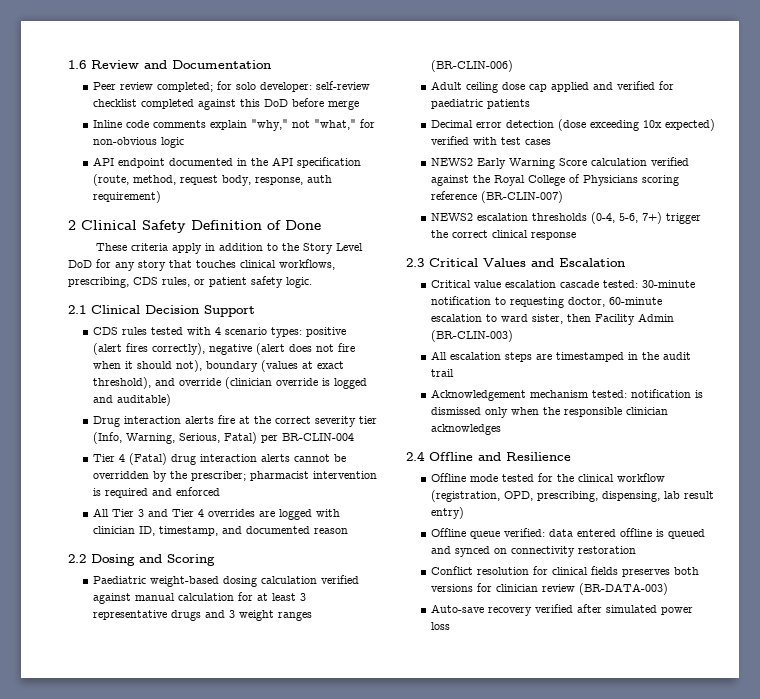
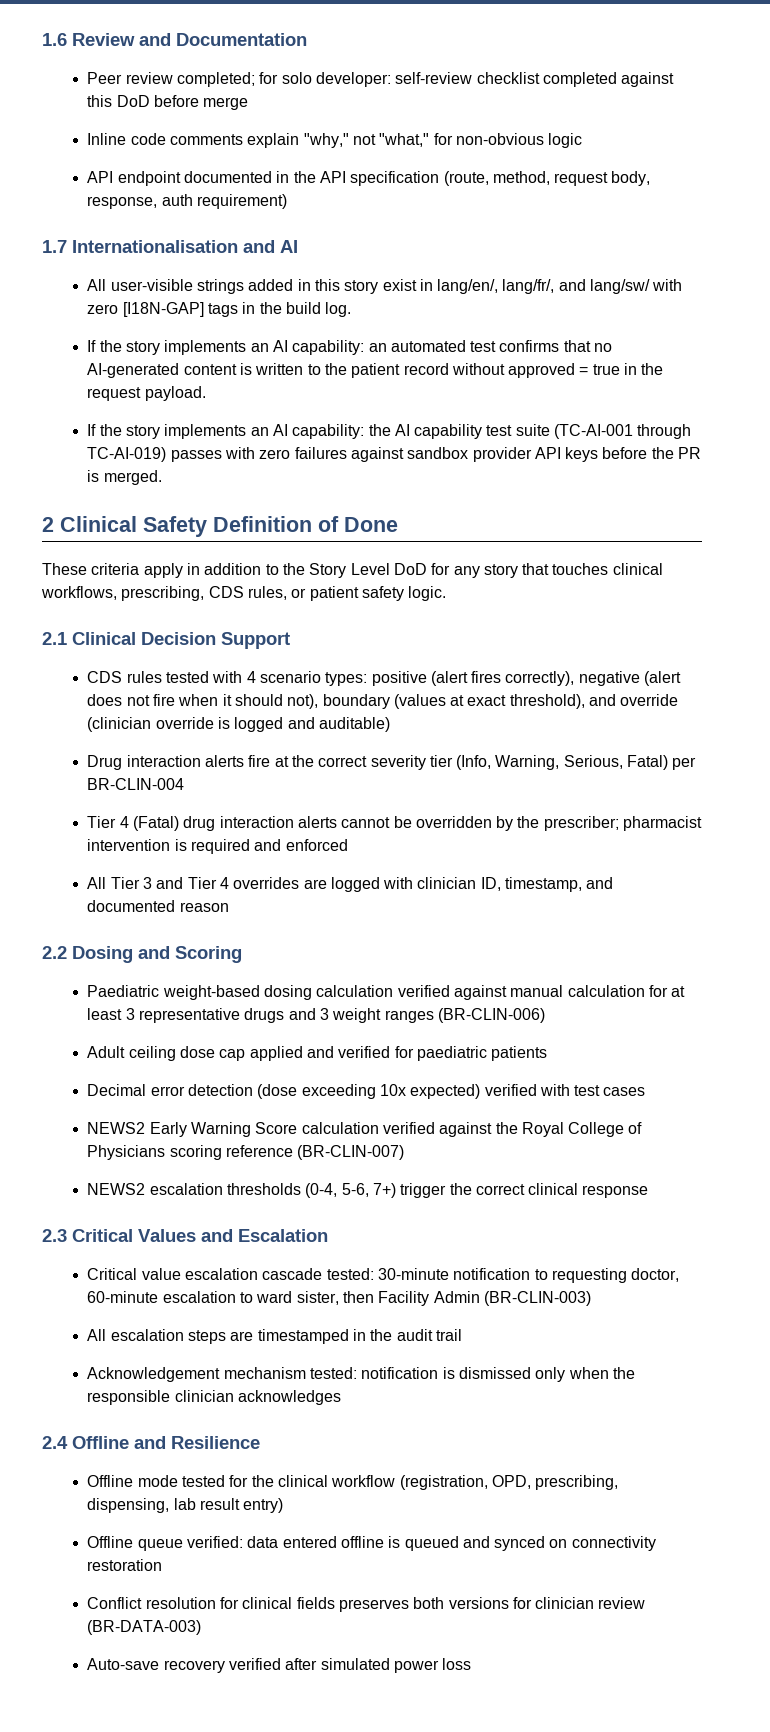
+ 1.7 Internationalisation and AI
+ All user-visible strings added in this story exist in lang/en/, lang/fr/, and lang/sw/ with zero [I18N-GAP] tags in the build log.
+ If the story implements an AI capability: an automated test confirms that no AI-generated content is written to the patient record without approved = true in the request payload.
+ If the story implements an AI capability: the AI capability test suite (TC-AI-001 through TC-AI-019) passes with zero failures against sandbox provider API keys before the PR is merged.

